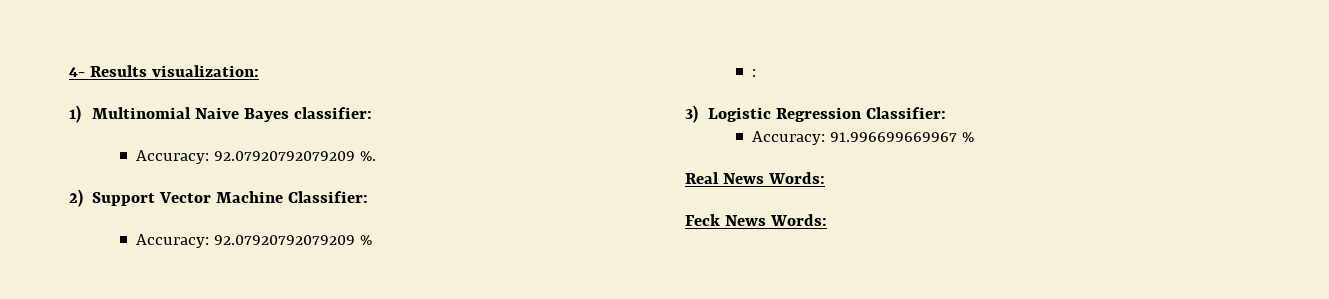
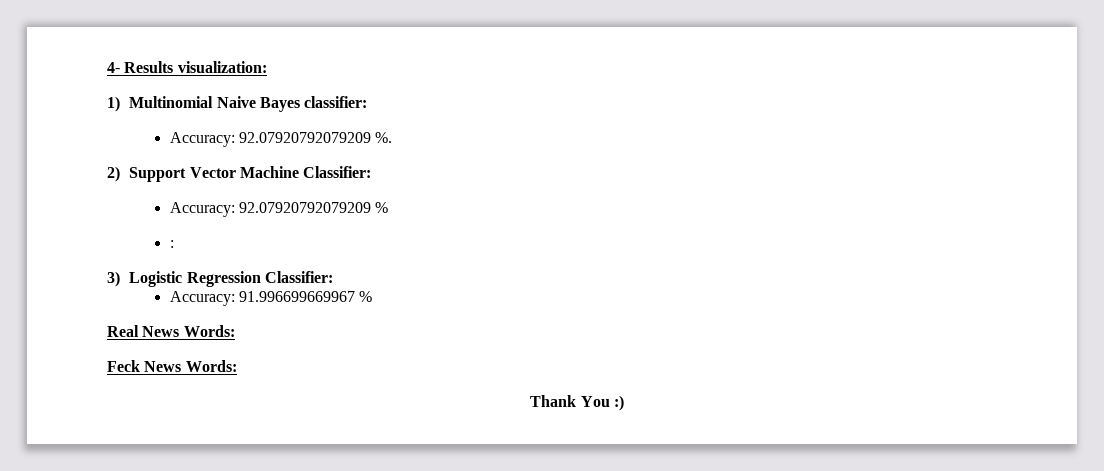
+ Thank You :)

